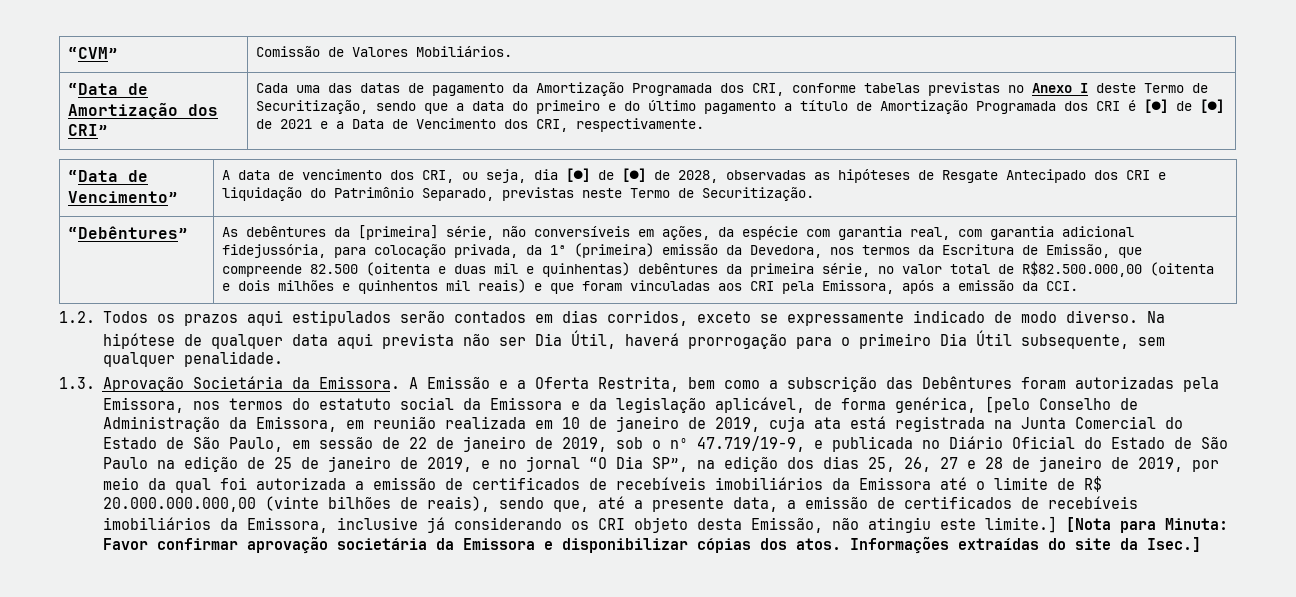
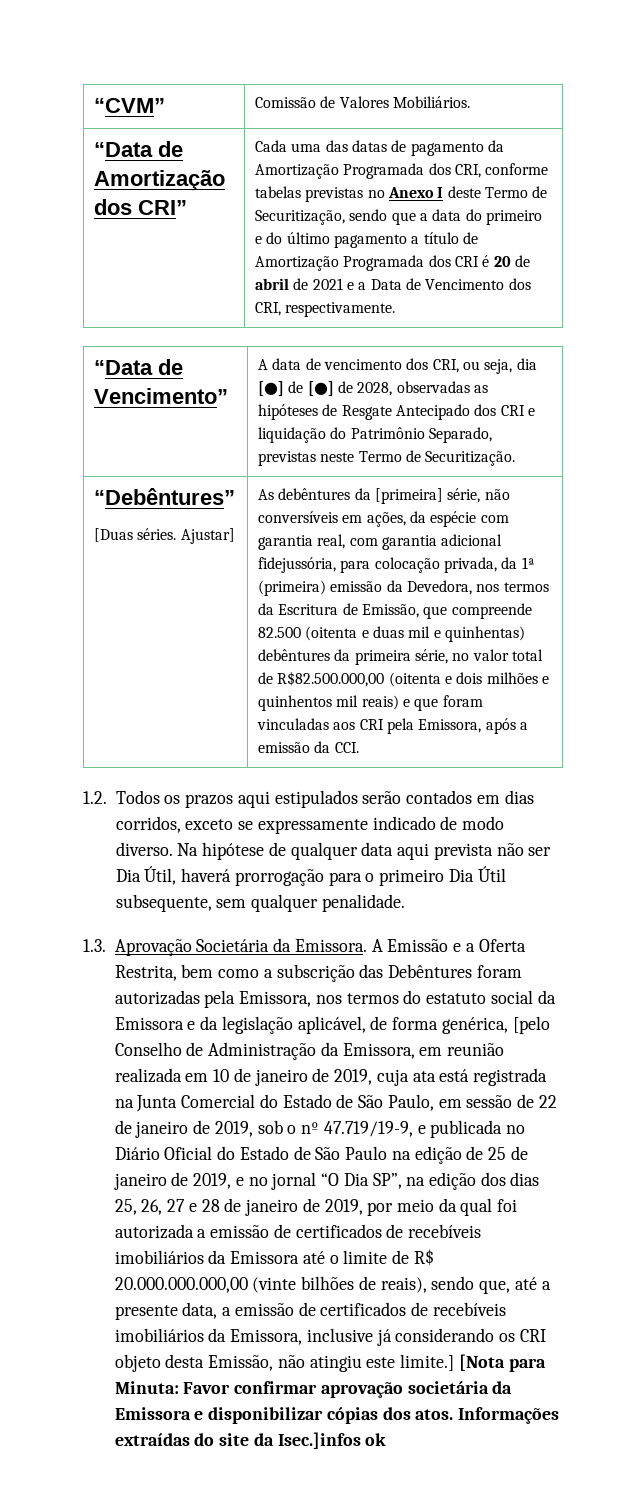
- Cada uma das datas de pagamento da Amortização Programada dos CRI, conforme tabelas previstas no Anexo I deste Termo de Securitização, sendo que a data do primeiro e do último pagamento a título de Amortização Programada dos CRI é [●] de [●] de 2021 e a Data de Vencimento dos CRI, respectivamente.
+ Cada uma das datas de pagamento da Amortização Programada dos CRI, conforme tabelas previstas no Anexo I deste Termo de Securitização, sendo que a data do primeiro e do último pagamento a título de Amortização Programada dos CRI é 20 de abril de 2021 e a Data de Vencimento dos CRI, respectivamente.
+ [Duas séries. Ajustar]
- Informações extraídas do site da Isec.]
+ Informações extraídas do site da Isec.]infos ok

